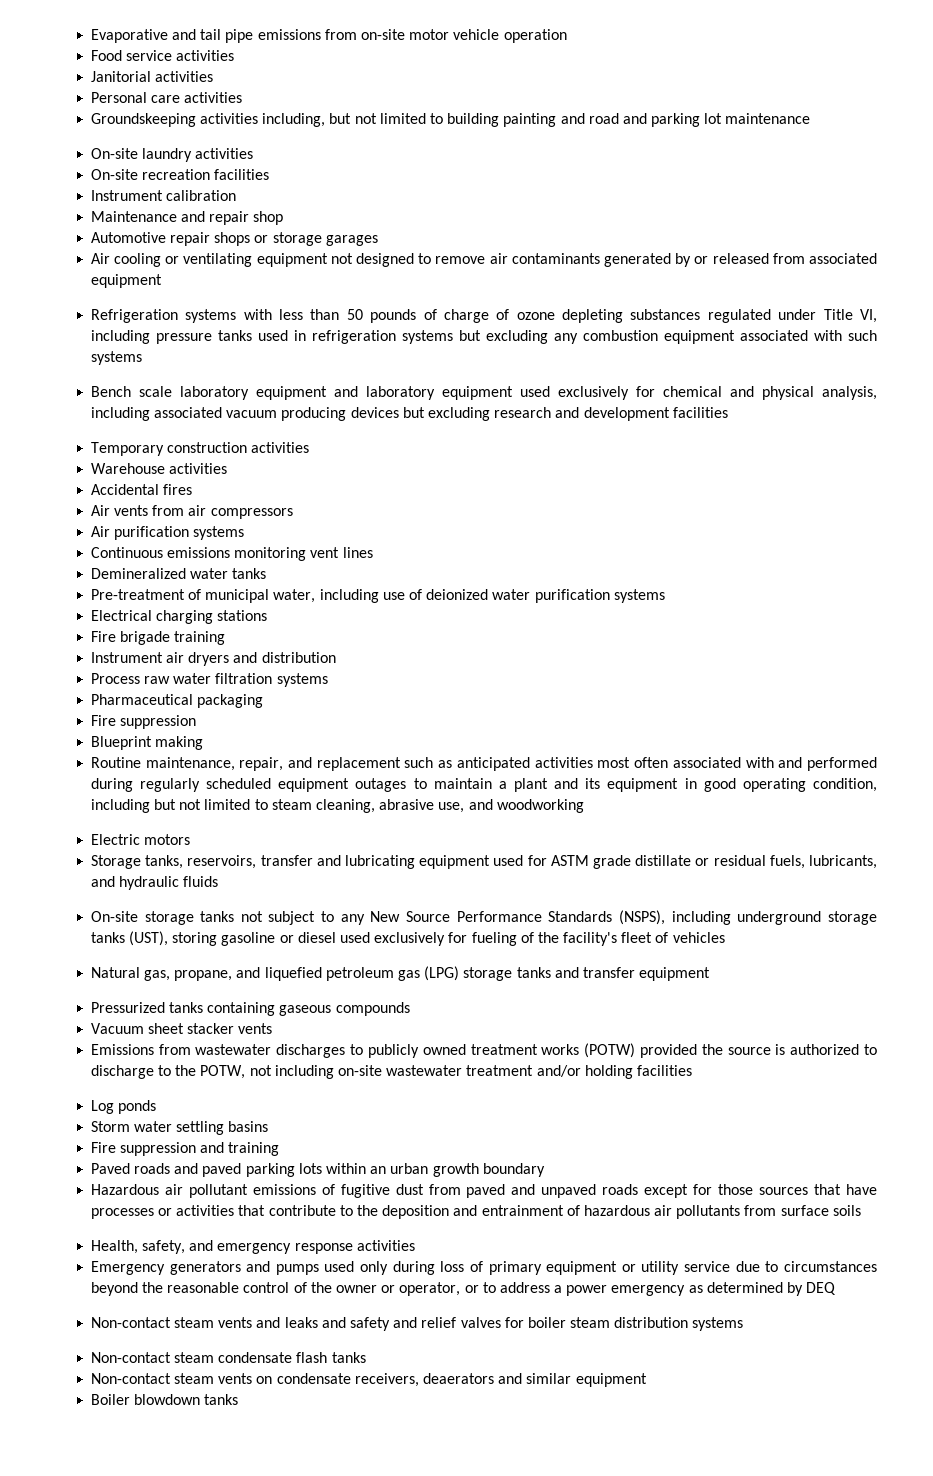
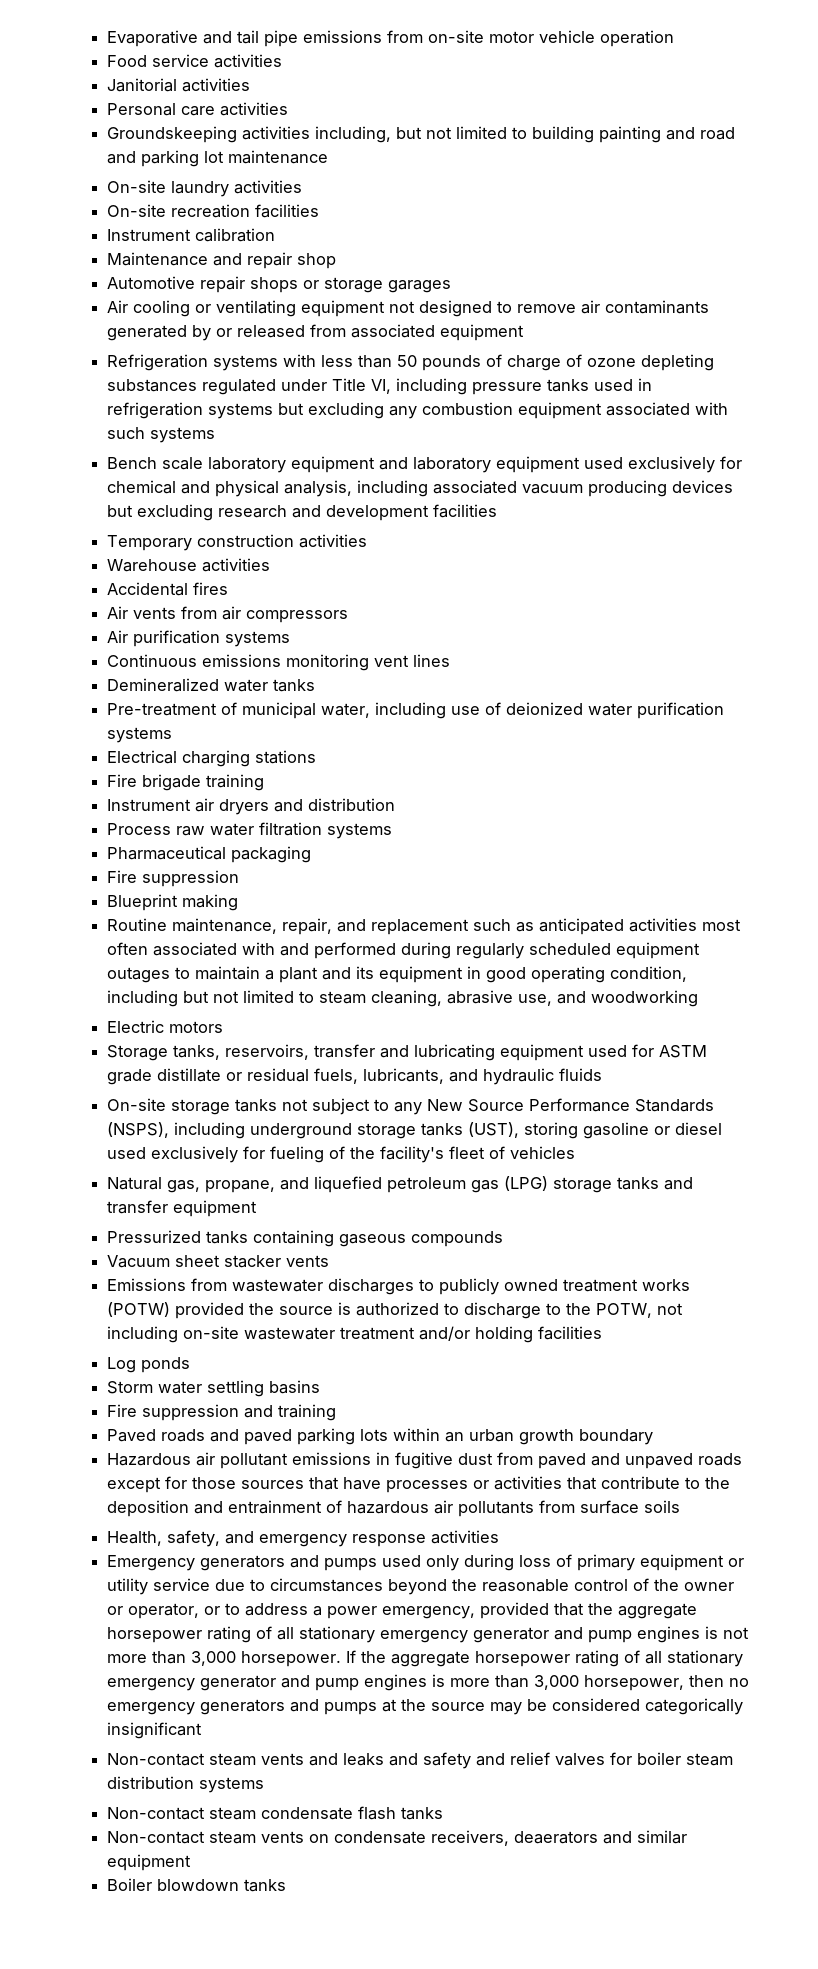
- Hazardous air pollutant emissions of fugitive dust from paved and unpaved roads except for those sources that have processes or activities that contribute to the deposition and entrainment of hazardous air pollutants from surface soils
+ Hazardous air pollutant emissions in fugitive dust from paved and unpaved roads except for those sources that have processes or activities that contribute to the deposition and entrainment of hazardous air pollutants from surface soils
- Emergency generators and pumps used only during loss of primary equipment or utility service due to circumstances beyond the reasonable control of the owner or operator, or to address a power emergency as determined by DEQ
+ Emergency generators and pumps used only during loss of primary equipment or utility service due to circumstances beyond the reasonable control of the owner or operator, or to address a power emergency, provided that the aggregate horsepower rating of all stationary emergency generator and pump engines is not more than 3,000 horsepower. If the aggregate horsepower rating of all stationary emergency generator and pump engines is more than 3,000 horsepower, then no emergency generators and pumps at the source may be considered categorically insignificant

